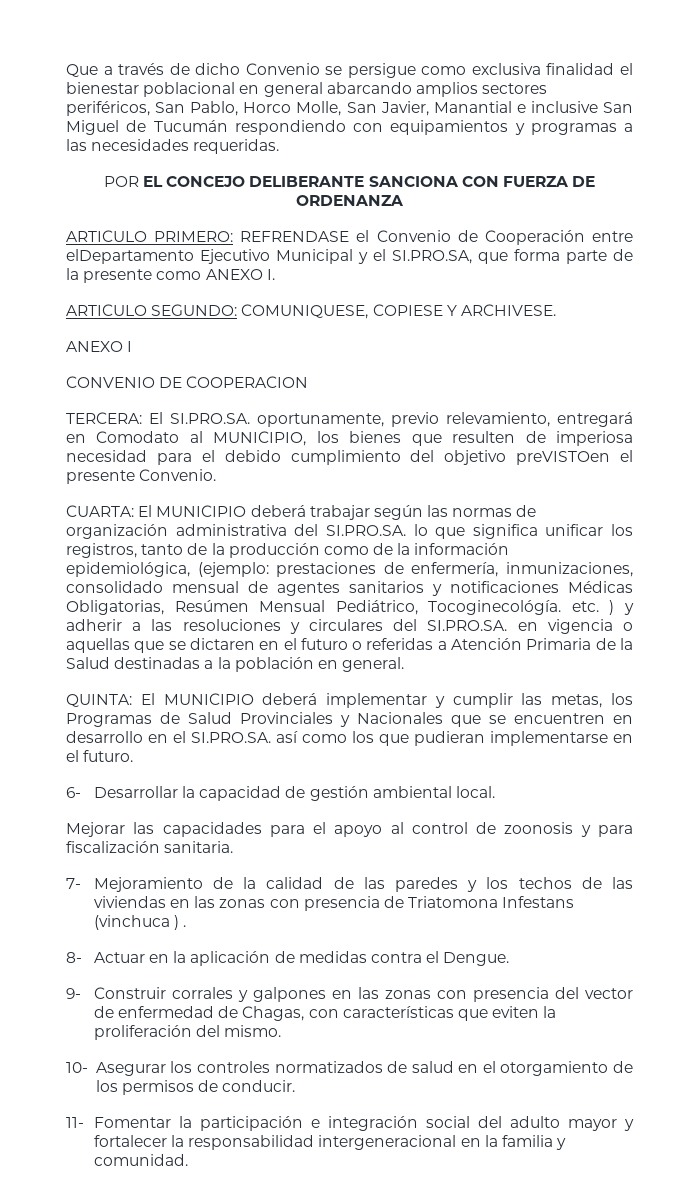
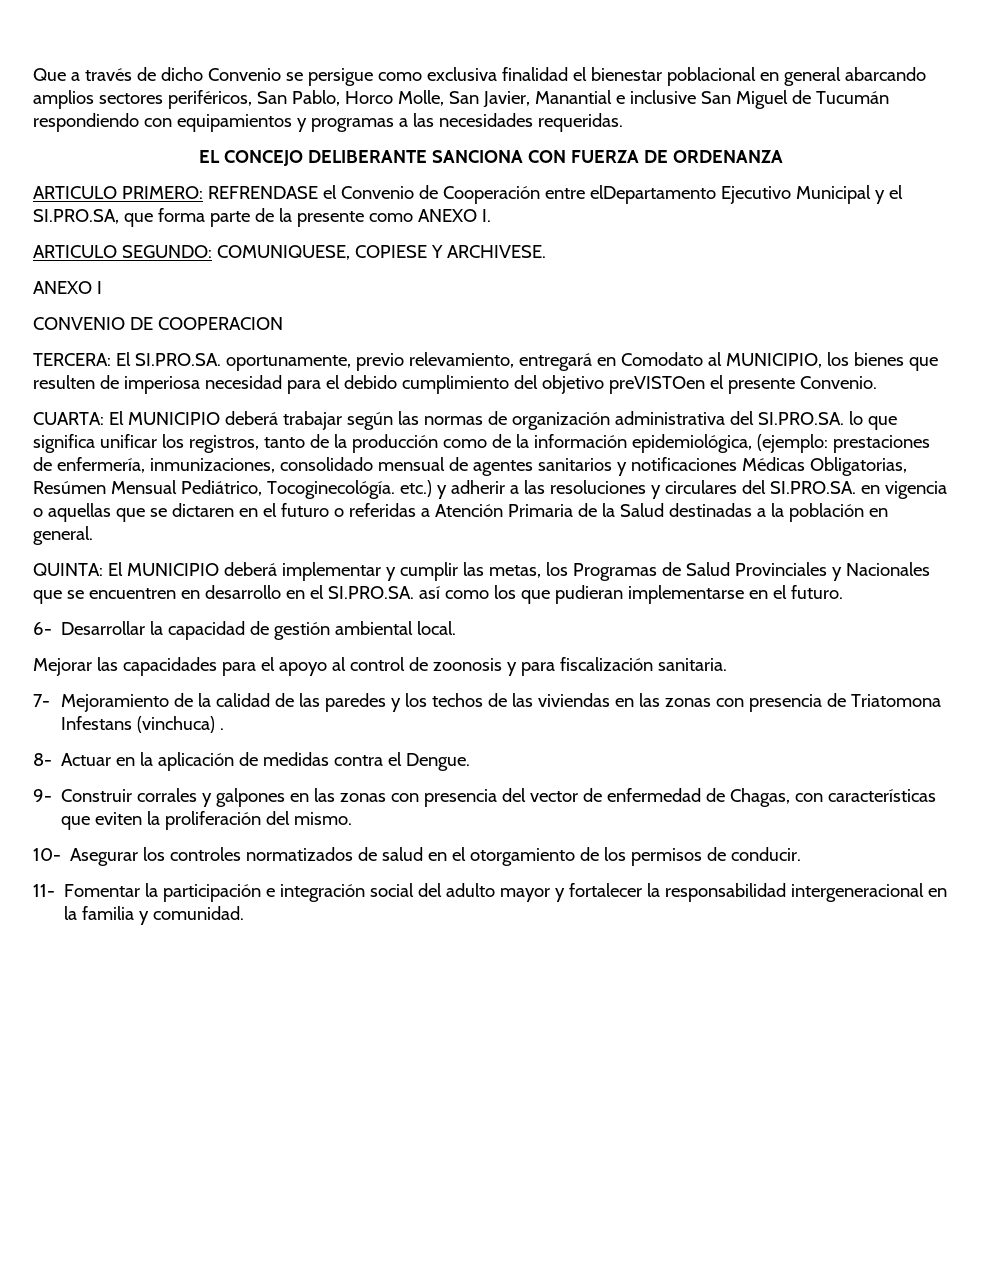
- POR EL CONCEJO DELIBERANTE SANCIONA CON FUERZA DE ORDENANZA
+ EL CONCEJO DELIBERANTE SANCIONA CON FUERZA DE ORDENANZA
- prestaciones de enfermería, inmunizaciones, consolidado mensual de agentes sanitarios y notificaciones Médicas Obligatorias, Resúmen Mensual Pediátrico, Tocoginecológía. etc. ) y adherir a las resoluciones y circulares del SI.PRO.SA. en vigencia o aquellas que se dictaren en el futuro o referidas a Atención Primaria de la Salud destinadas a la población en general.
+ prestaciones de enfermería, inmunizaciones, consolidado mensual de agentes sanitarios y notificaciones Médicas Obligatorias, Resúmen Mensual Pediátrico, Tocoginecológía. etc.) y adherir a las resoluciones y circulares del SI.PRO.SA. en vigencia o aquellas que se dictaren en el futuro o referidas a Atención Primaria de la Salud destinadas a la población en general.
- 7- Mejoramiento de la calidad de las paredes y los techos de las viviendas en las zonas con presencia de Triatomona Infestans (vinchuca ) .
+ 7- Mejoramiento de la calidad de las paredes y los techos de las viviendas en las zonas con presencia de Triatomona Infestans (vinchuca) .

